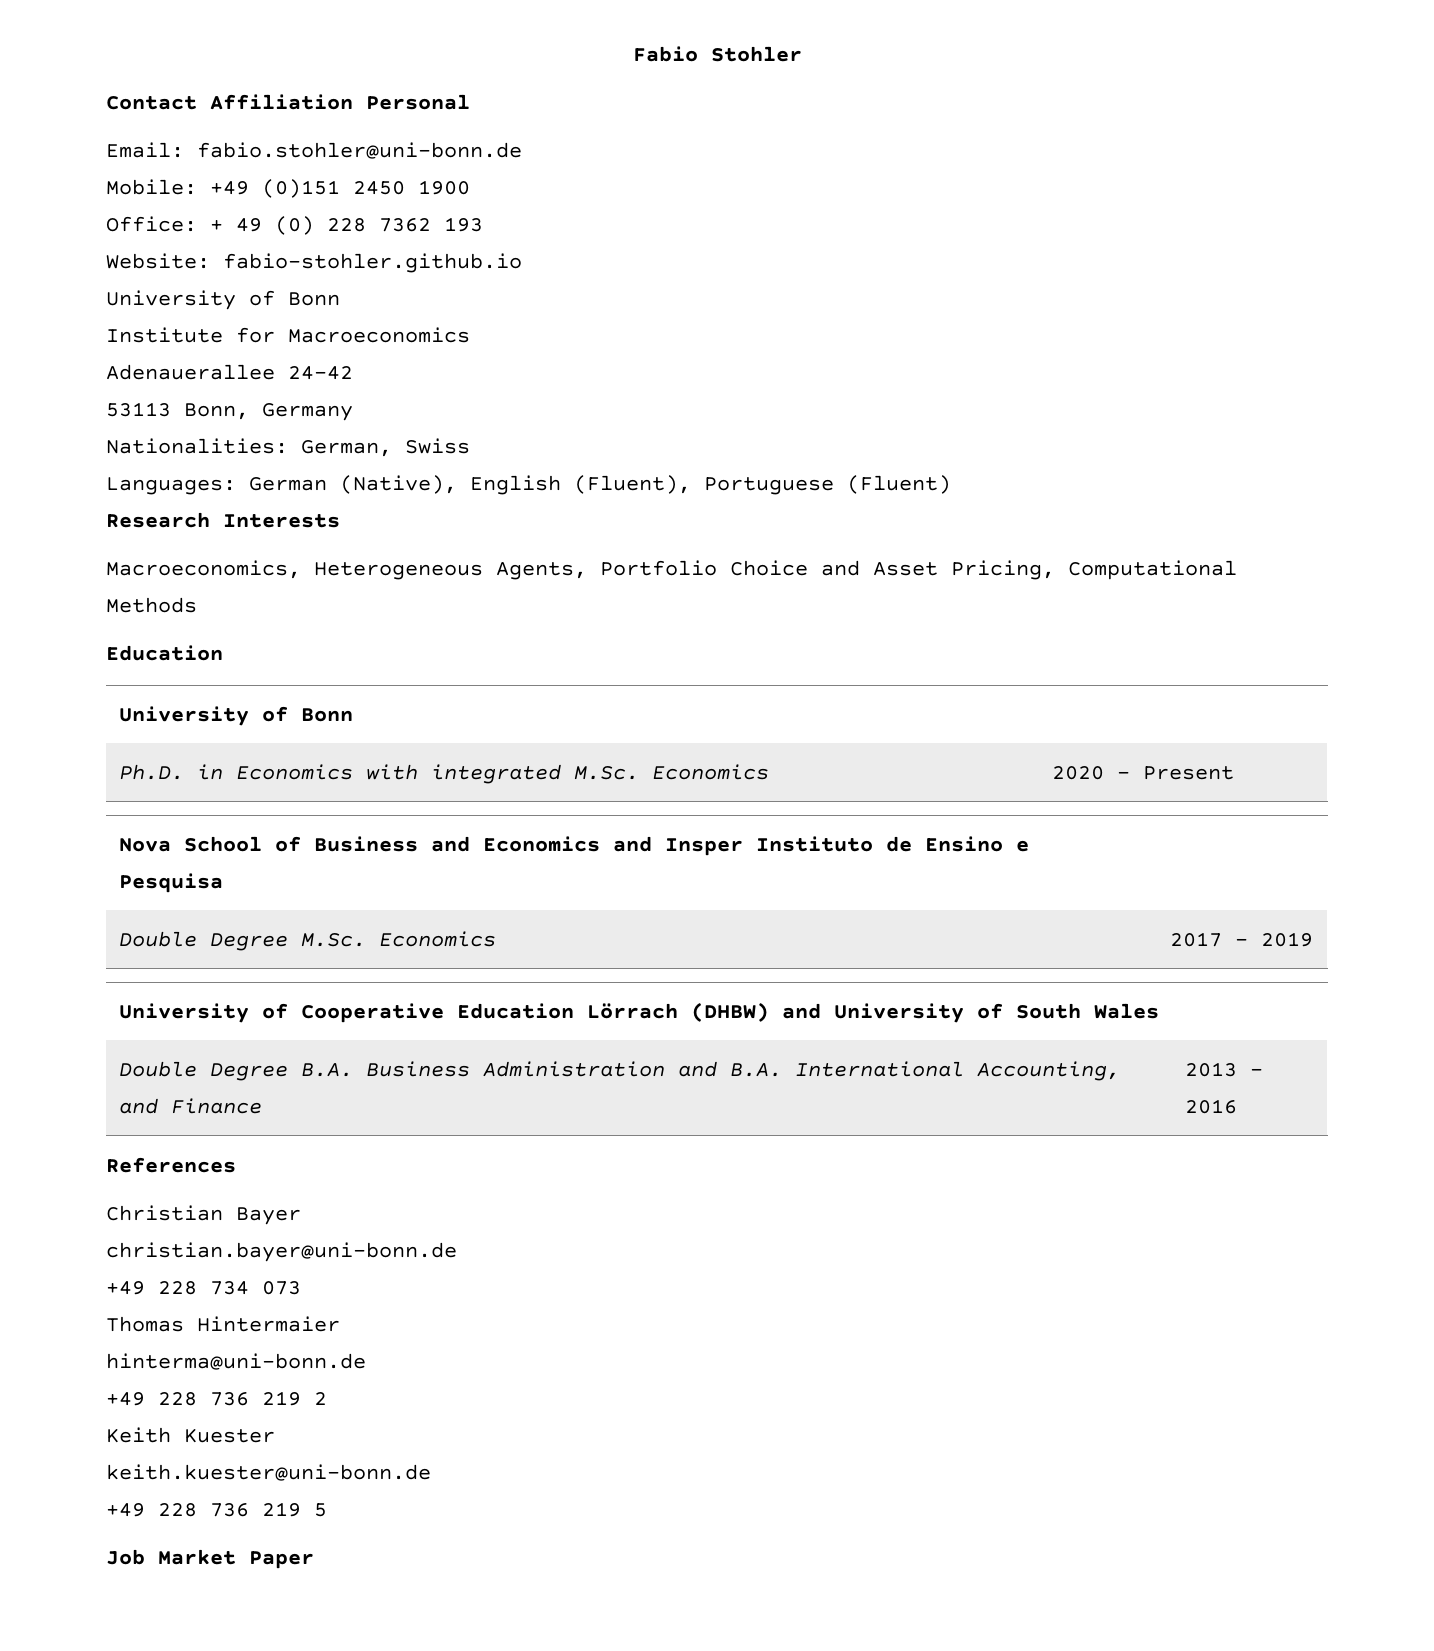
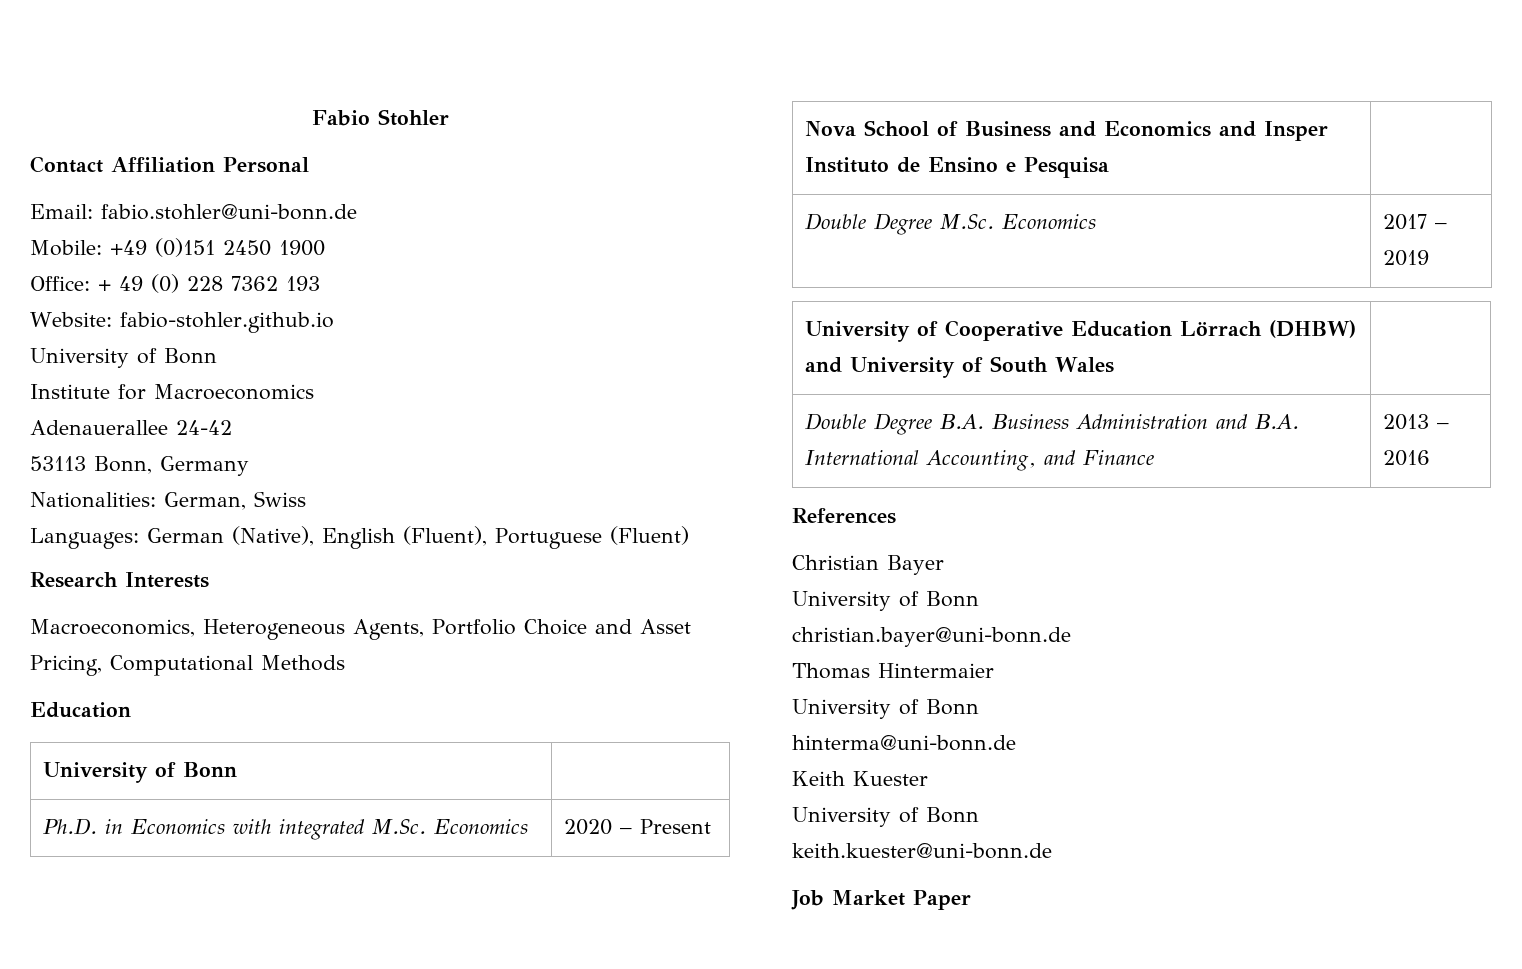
  Christian Bayer
+ University of Bonn
  christian.bayer@uni-bonn.de
- +49 228 734 073
  Thomas Hintermaier
+ University of Bonn
  hinterma@uni-bonn.de
- +49 228 736 219 2
  Keith Kuester
+ University of Bonn
  keith.kuester@uni-bonn.de
- +49 228 736 219 5

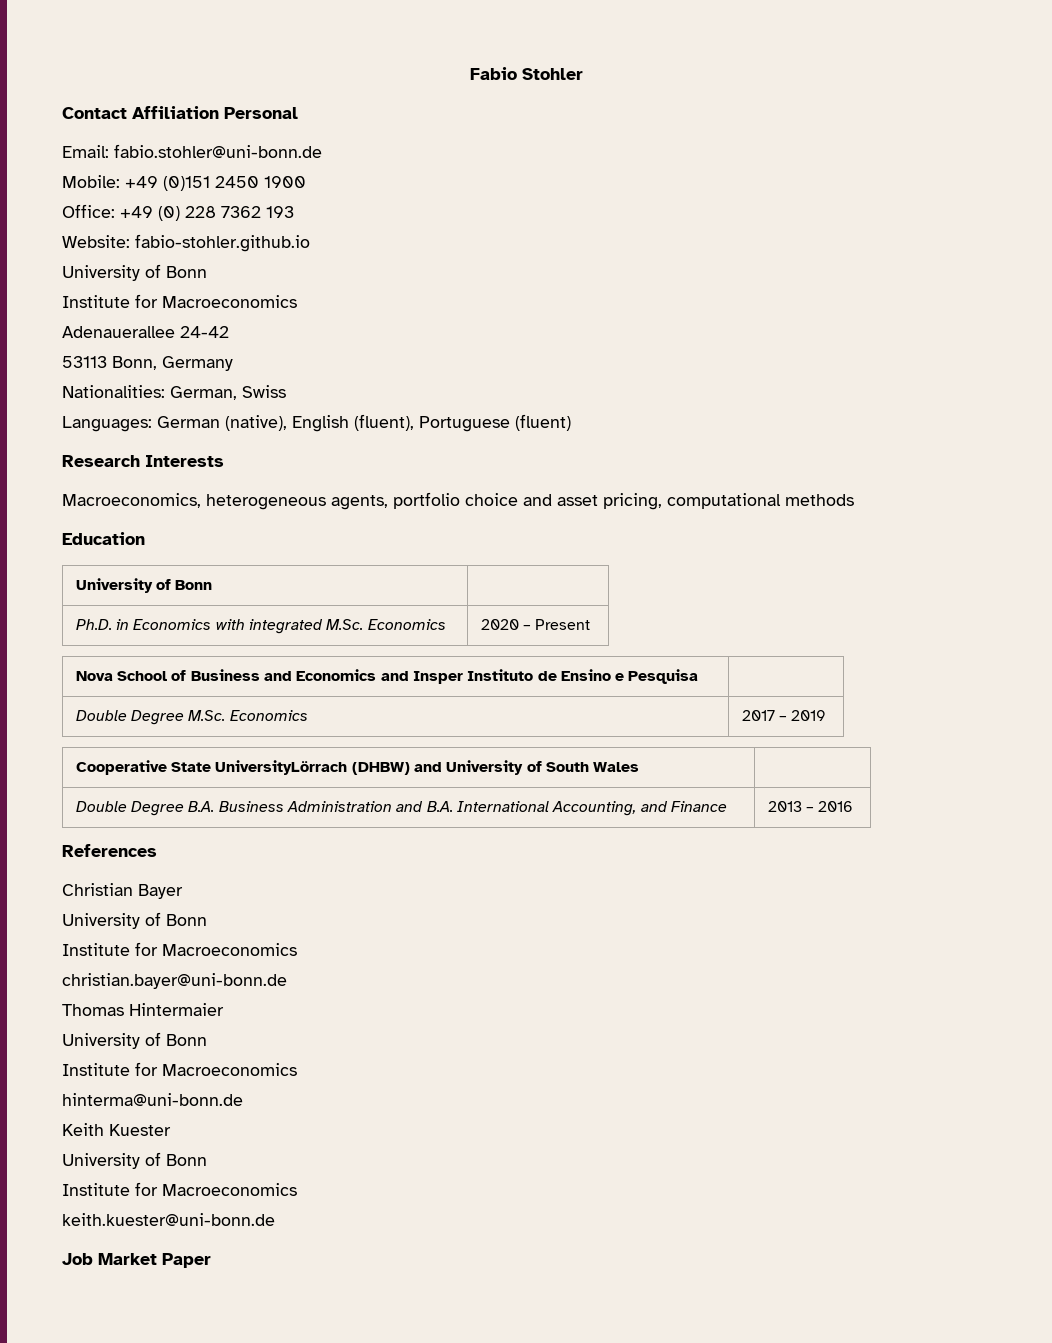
- Office: + 49 (0) 228 7362 193
+ Office: +49 (0) 228 7362 193
- Languages: German (Native), English (Fluent), Portuguese (Fluent)
+ Languages: German (native), English (fluent), Portuguese (fluent)
  Research Interests
- Macroeconomics, Heterogeneous Agents, Portfolio Choice and Asset Pricing, Computational Methods
+ Macroeconomics, heterogeneous agents, portfolio choice and asset pricing, computational methods
- University of Cooperative Education Lörrach (DHBW) and University of South Wales |
+ Cooperative State UniversityLörrach (DHBW) and University of South Wales |
  Christian Bayer
  University of Bonn
+ Institute for Macroeconomics
  Thomas Hintermaier
  University of Bonn
+ Institute for Macroeconomics
  Keith Kuester
  University of Bonn
+ Institute for Macroeconomics

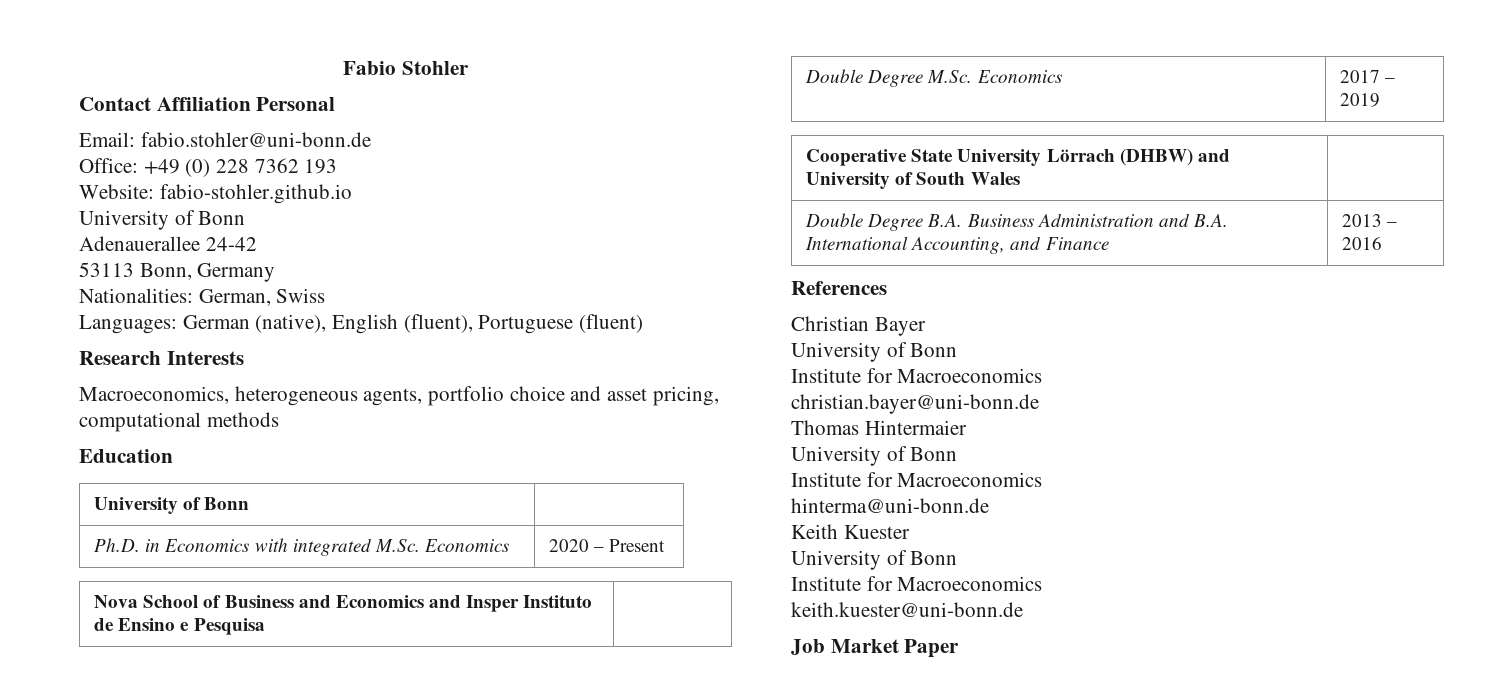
- Mobile: +49 (0)151 2450 1900
  Website: fabio-stohler.github.io
  University of Bonn
- Institute for Macroeconomics
- Cooperative State UniversityLörrach (DHBW) and University of South Wales |
+ Cooperative State University Lörrach (DHBW) and University of South Wales |

